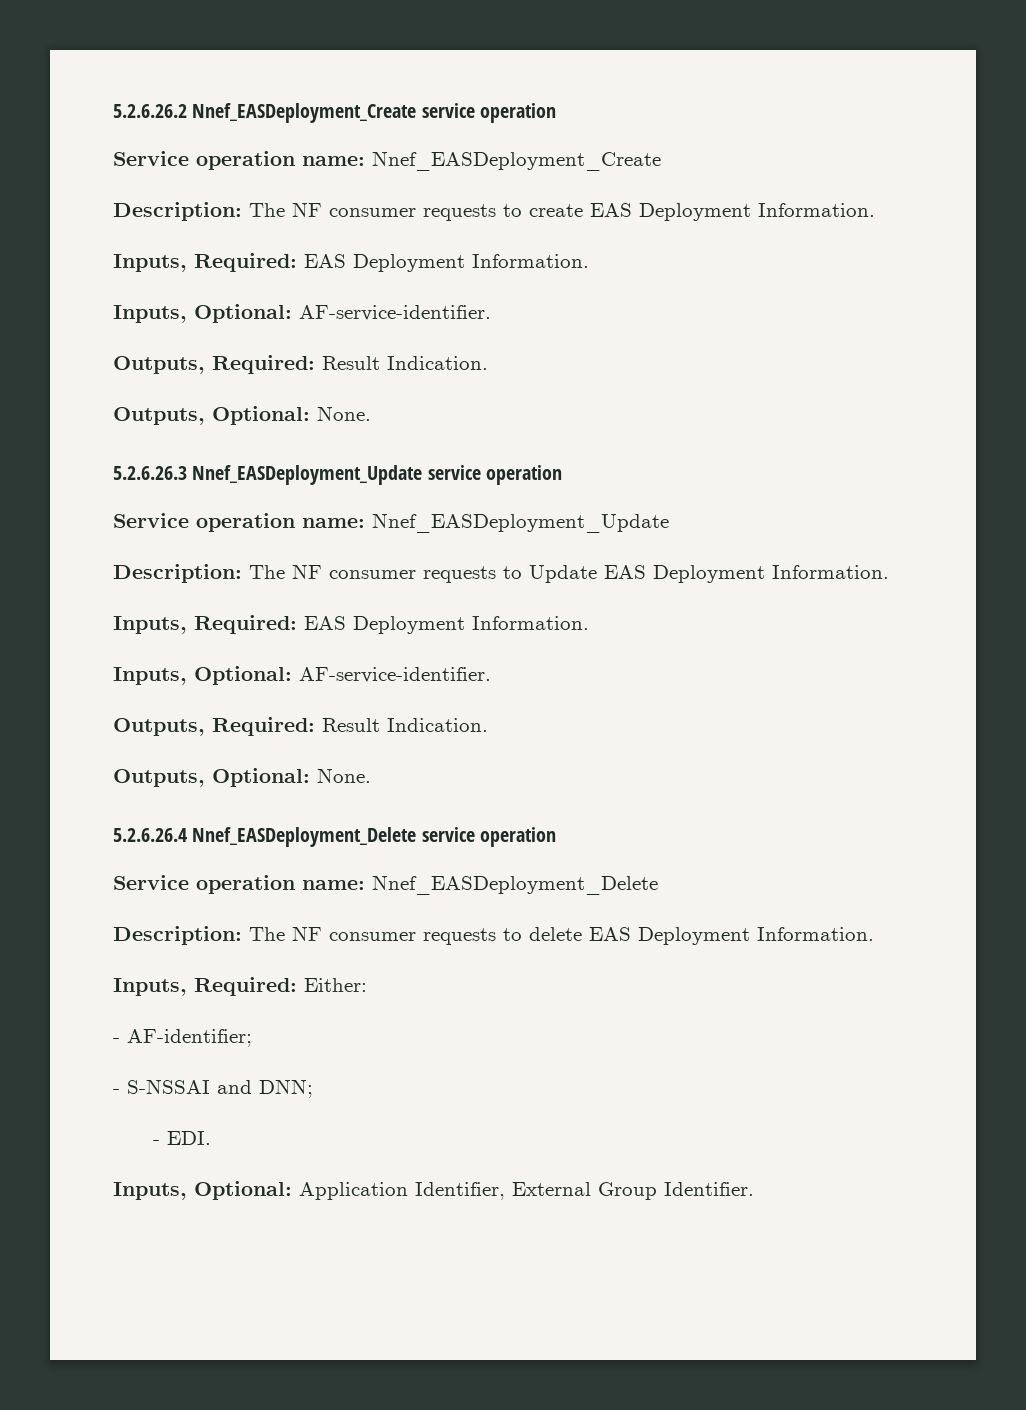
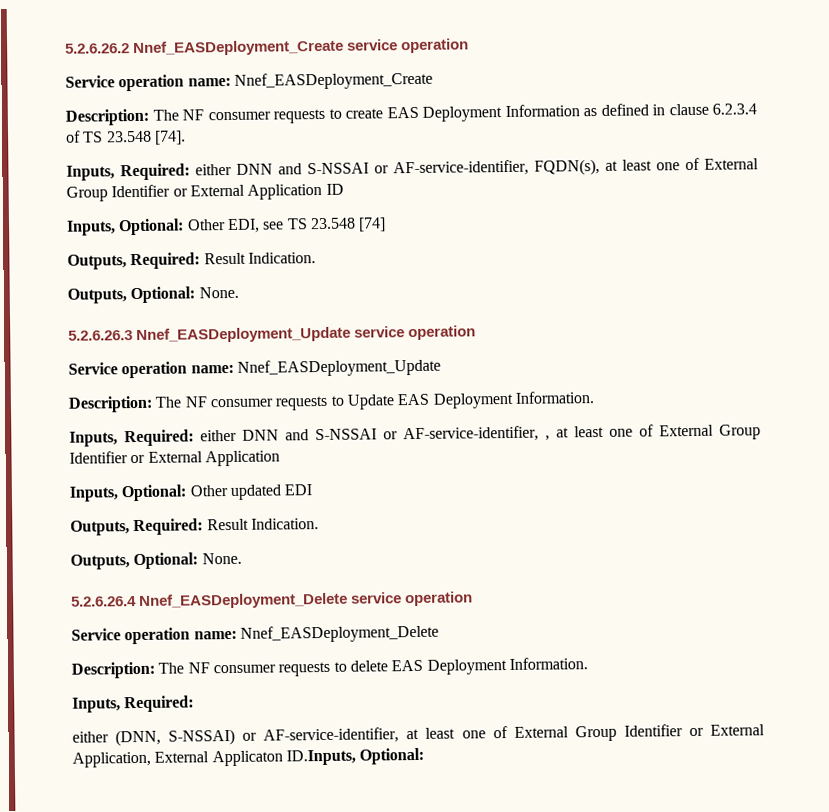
- Description: The NF consumer requests to create EAS Deployment Information.
- Inputs, Required: EAS Deployment Information.
- Inputs, Optional: AF-service-identifier.
+ Description: The NF consumer requests to create EAS Deployment Information as defined in clause 6.2.3.4 of TS 23.548 [74].
+ Inputs, Required: either DNN and S-NSSAI or AF-service-identifier, FQDN(s), at least one of External Group Identifier or External Application ID
+ Inputs, Optional: Other EDI, see TS 23.548 [74]
  Description: The NF consumer requests to Update EAS Deployment Information.
- Inputs, Required: EAS Deployment Information.
- Inputs, Optional: AF-service-identifier.
+ Inputs, Required: either DNN and S-NSSAI or AF-service-identifier, , at least one of External Group Identifier or External Application
+ Inputs, Optional: Other updated EDI
  Description: The NF consumer requests to delete EAS Deployment Information.
- Inputs, Required: Either:
- - AF-identifier;
- - S-NSSAI and DNN;
- - EDI.
- Inputs, Optional: Application Identifier, External Group Identifier.
+ Inputs, Required:
+ either (DNN, S-NSSAI) or AF-service-identifier, at least one of External Group Identifier or External Application, External Applicaton ID.Inputs, Optional:

